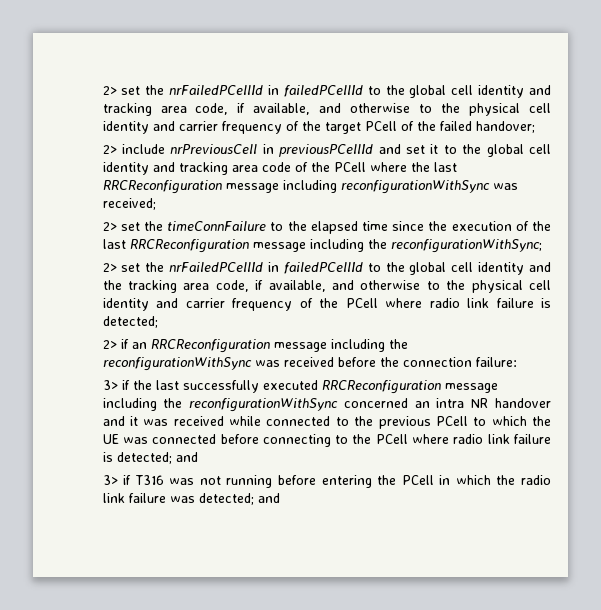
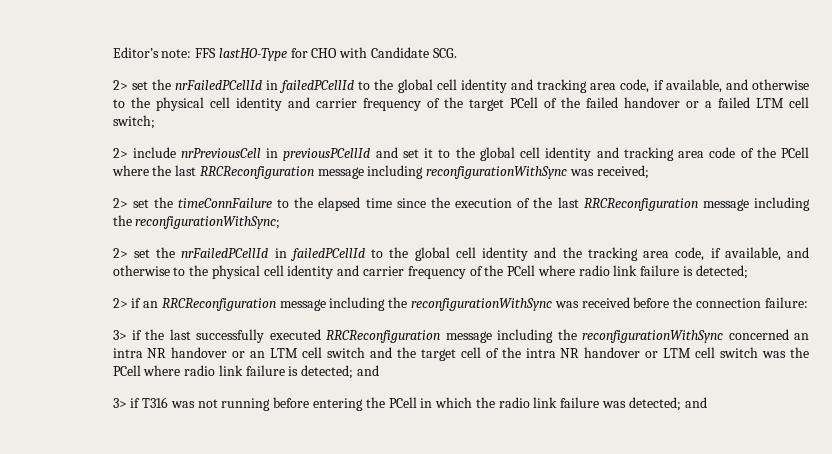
+ Editor’s note: FFS lastHO-Type for CHO with Candidate SCG.
- 2> set the nrFailedPCellId in failedPCellId to the global cell identity and tracking area code, if available, and otherwise to the physical cell identity and carrier frequency of the target PCell of the failed handover;
+ 2> set the nrFailedPCellId in failedPCellId to the global cell identity and tracking area code, if available, and otherwise to the physical cell identity and carrier frequency of the target PCell of the failed handover or a failed LTM cell switch;
- 3> if the last successfully executed RRCReconfiguration message including the reconfigurationWithSync concerned an intra NR handover and it was received while connected to the previous PCell to which the UE was connected before connecting to the PCell where radio link failure is detected; and
+ 3> if the last successfully executed RRCReconfiguration message including the reconfigurationWithSync concerned an intra NR handover or an LTM cell switch and the target cell of the intra NR handover or LTM cell switch was the PCell where radio link failure is detected; and

